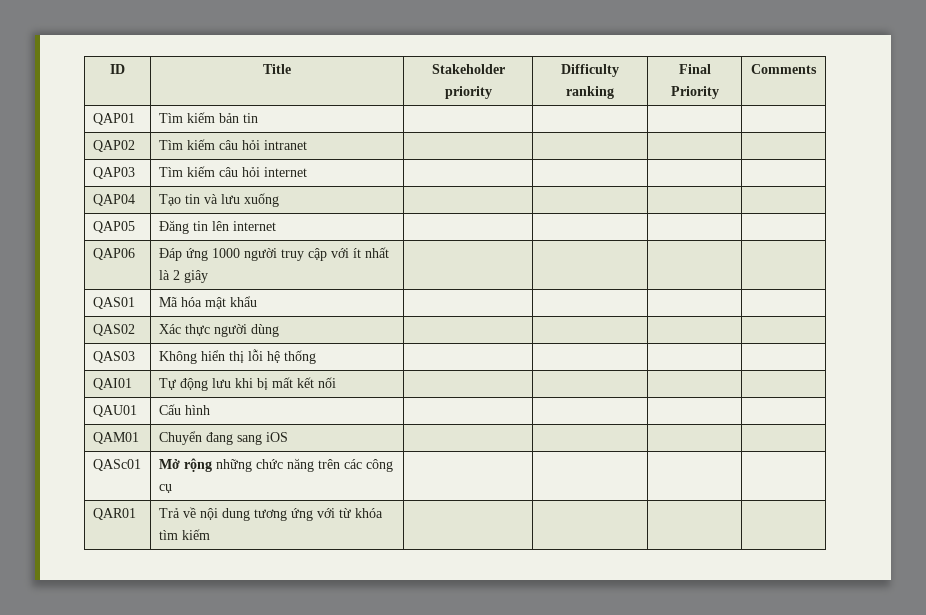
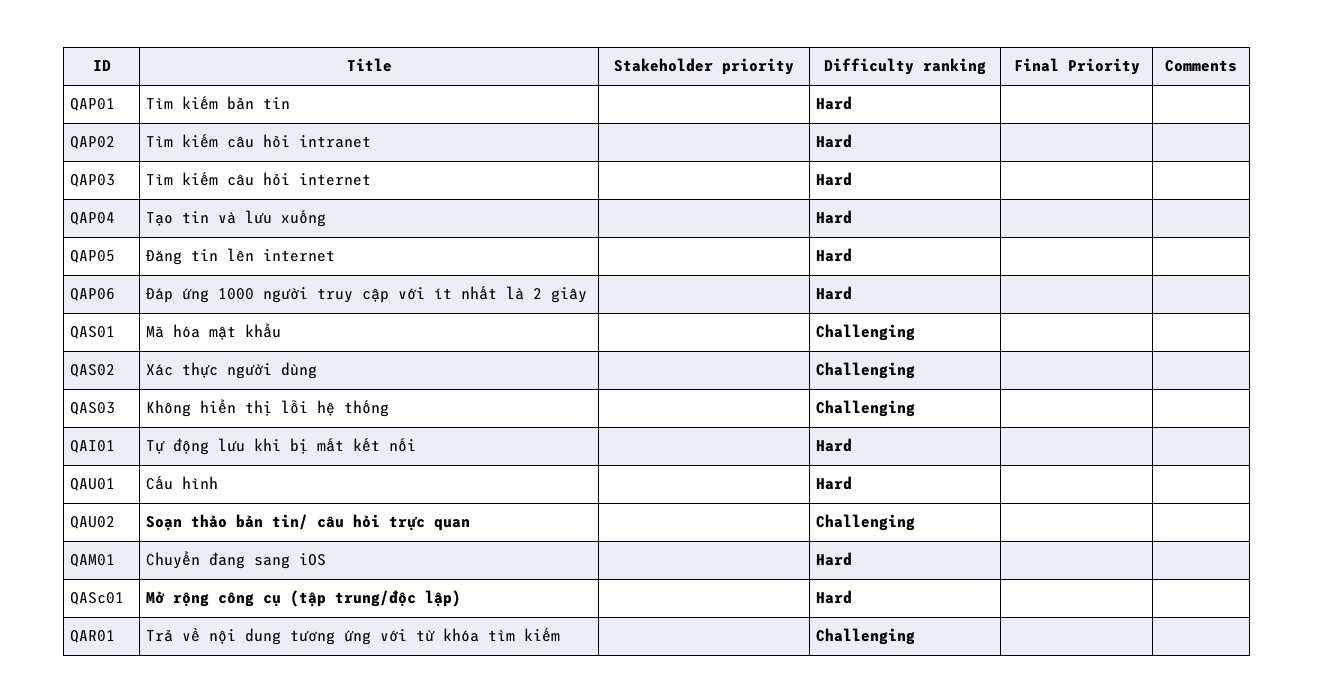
- QAP01 | Tìm kiếm bản tin | | | |
+ QAP01 | Tìm kiếm bản tin | | Hard | |
- QAP02 | Tìm kiếm câu hỏi intranet | | | |
+ QAP02 | Tìm kiếm câu hỏi intranet | | Hard | |
- QAP03 | Tìm kiếm câu hỏi internet | | | |
+ QAP03 | Tìm kiếm câu hỏi internet | | Hard | |
- QAP04 | Tạo tin và lưu xuống | | | |
+ QAP04 | Tạo tin và lưu xuống | | Hard | |
- QAP05 | Đăng tin lên internet | | | |
+ QAP05 | Đăng tin lên internet | | Hard | |
- QAP06 | Đáp ứng 1000 người truy cập với ít nhất là 2 giây | | | |
+ QAP06 | Đáp ứng 1000 người truy cập với ít nhất là 2 giây | | Hard | |
- QAS01 | Mã hóa mật khẩu | | | |
+ QAS01 | Mã hóa mật khẩu | | Challenging | |
- QAS02 | Xác thực người dùng | | | |
+ QAS02 | Xác thực người dùng | | Challenging | |
- QAS03 | Không hiển thị lỗi hệ thống | | | |
+ QAS03 | Không hiển thị lỗi hệ thống | | Challenging | |
- QAI01 | Tự động lưu khi bị mất kết nối | | | |
+ QAI01 | Tự động lưu khi bị mất kết nối | | Hard | |
- QAU01 | Cấu hình | | | |
+ QAU01 | Cấu hình | | Hard | |
+ QAU02 | Soạn thảo bản tin/ câu hỏi trực quan | | Challenging | |
- QAM01 | Chuyển đang sang iOS | | | |
+ QAM01 | Chuyển đang sang iOS | | Hard | |
- QASc01 | Mở rộng những chức năng trên các công cụ | | | |
+ QASc01 | Mở rộng công cụ (tập trung/độc lập) | | Hard | |
- QAR01 | Trả về nội dung tương ứng với từ khóa tìm kiếm | | | |
+ QAR01 | Trả về nội dung tương ứng với từ khóa tìm kiếm | | Challenging | |

